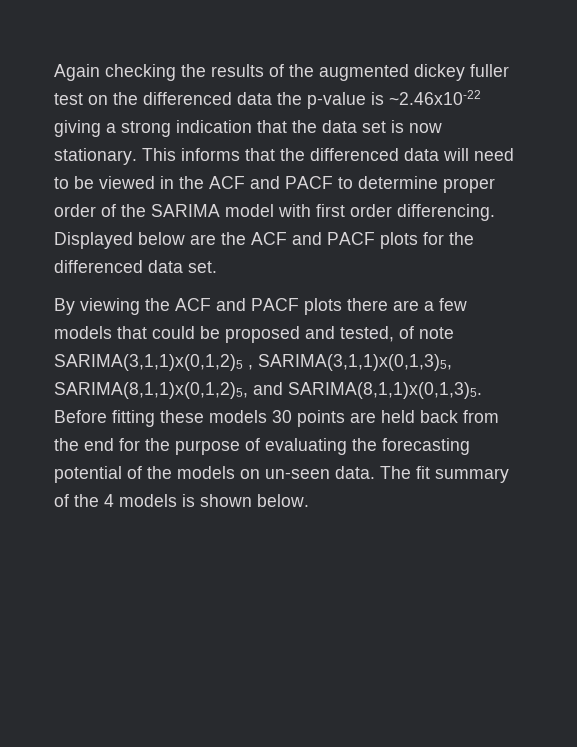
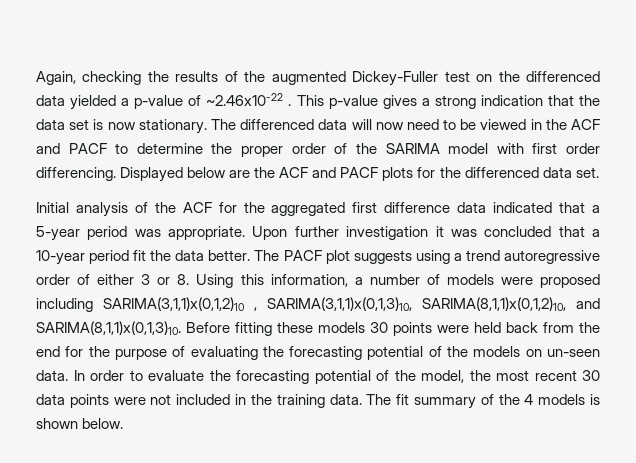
- Again checking the results of the augmented dickey fuller test on the differenced data the p-value is ~2.46x10-22 giving a strong indication that the data set is now stationary.
+ Again, checking the results of the augmented Dickey-Fuller test on the differenced data yielded a p-value of ~2.46x10-22 . This p-value gives a strong indication that the data set is now stationary.
- This informs that the differenced data will need to be viewed in the ACF and PACF to determine proper order of the SARIMA model with first order differencing.
+ The differenced data will now need to be viewed in the ACF and PACF to determine the proper order of the SARIMA model with first order differencing.
- By viewing the ACF and PACF plots there are a few models that could be proposed and tested, of note SARIMA(3,1,1)x(0,1,2)5 , SARIMA(3,1,1)x(0,1,3)5, SARIMA(8,1,1)x(0,1,2)5, and SARIMA(8,1,1)x(0,1,3)5.
+ Initial analysis of the ACF for the aggregated first difference data indicated that a 5-year period was appropriate. Upon further investigation it was concluded that a 10-year period fit the data better. The PACF plot suggests using a trend autoregressive order of either 3 or 8. Using this information, a number of models were proposed including SARIMA(3,1,1)x(0,1,2)10 , SARIMA(3,1,1)x(0,1,3)10, SARIMA(8,1,1)x(0,1,2)10, and SARIMA(8,1,1)x(0,1,3)10.
- Before fitting these models 30 points are held back from the end for the purpose of evaluating the forecasting potential of the models on un-seen data.
+ Before fitting these models 30 points were held back from the end for the purpose of evaluating the forecasting potential of the models on un-seen data.
+ In order to evaluate the forecasting potential of the model, the most recent 30 data points were not included in the training data.

